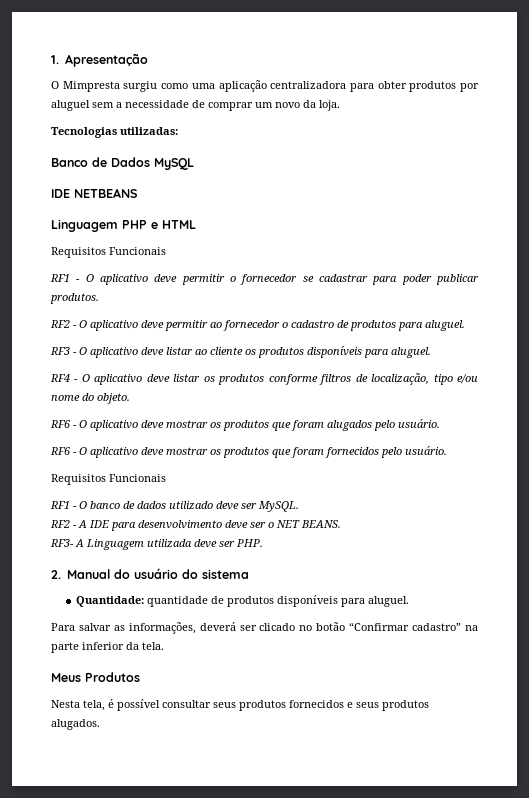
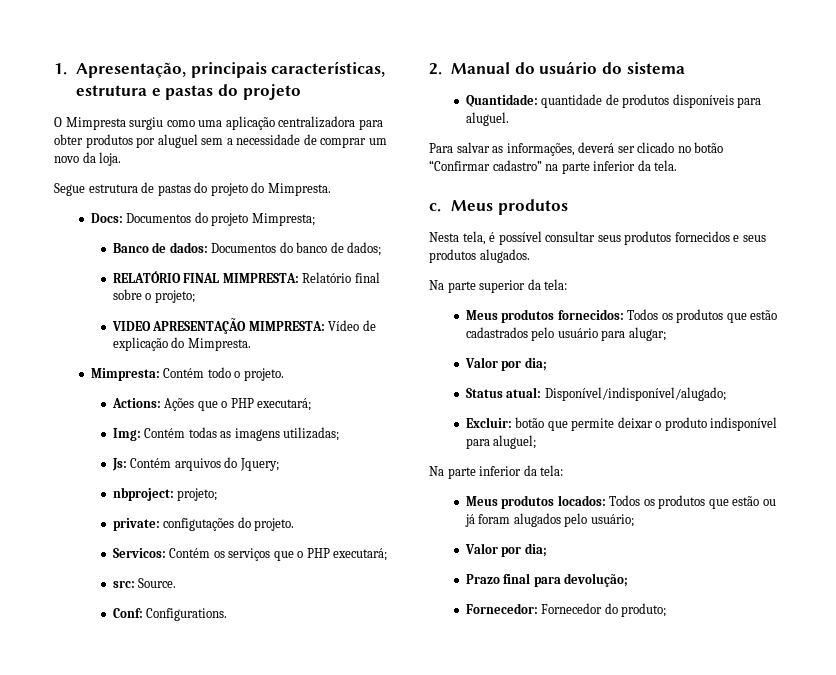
- 1. Apresentação
+ 1. Apresentação, principais características, estrutura e pastas do projeto
- Tecnologias utilizadas:
- Banco de Dados MySQL
- IDE NETBEANS
- Linguagem PHP e HTML
- Requisitos Funcionais
- RF1 - O aplicativo deve permitir o fornecedor se cadastrar para poder publicar produtos.
- RF2 - O aplicativo deve permitir ao fornecedor o cadastro de produtos para aluguel.
- RF3 - O aplicativo deve listar ao cliente os produtos disponíveis para aluguel.
- RF4 - O aplicativo deve listar os produtos conforme filtros de localização, tipo e/ou nome do objeto.
- RF6 - O aplicativo deve mostrar os produtos que foram alugados pelo usuário.
- RF6 - O aplicativo deve mostrar os produtos que foram fornecidos pelo usuário.
- Requisitos Funcionais
- RF1 - O banco de dados utilizado deve ser MySQL.
- RF2 - A IDE para desenvolvimento deve ser o NET BEANS.
- RF3- A Linguagem utilizada deve ser PHP.
+ Segue estrutura de pastas do projeto do Mimpresta.
+ Docs: Documentos do projeto Mimpresta;
+ Banco de dados: Documentos do banco de dados;
+ RELATÓRIO FINAL MIMPRESTA: Relatório final sobre o projeto;
+ VIDEO APRESENTAÇÃO MIMPRESTA: Vídeo de explicação do Mimpresta.
+ Mimpresta: Contém todo o projeto.
+ Actions: Ações que o PHP executará;
+ Img: Contém todas as imagens utilizadas;
+ Js: Contém arquivos do Jquery;
+ nbproject: projeto;
+ private: configutações do projeto.
+ Servicos: Contém os serviços que o PHP executará;
+ src: Source.
+ Conf: Configurations.
- Meus Produtos
+ c. Meus produtos
+ Na parte superior da tela:
+ Meus produtos fornecidos: Todos os produtos que estão cadastrados pelo usuário para alugar;
+ Valor por dia;
+ Status atual: Disponível/indisponível/alugado;
+ Excluir: botão que permite deixar o produto indisponível para aluguel;
+ Na parte inferior da tela:
+ Meus produtos locados: Todos os produtos que estão ou já foram alugados pelo usuário;
+ Valor por dia;
+ Prazo final para devolução;
+ Fornecedor: Fornecedor do produto;

